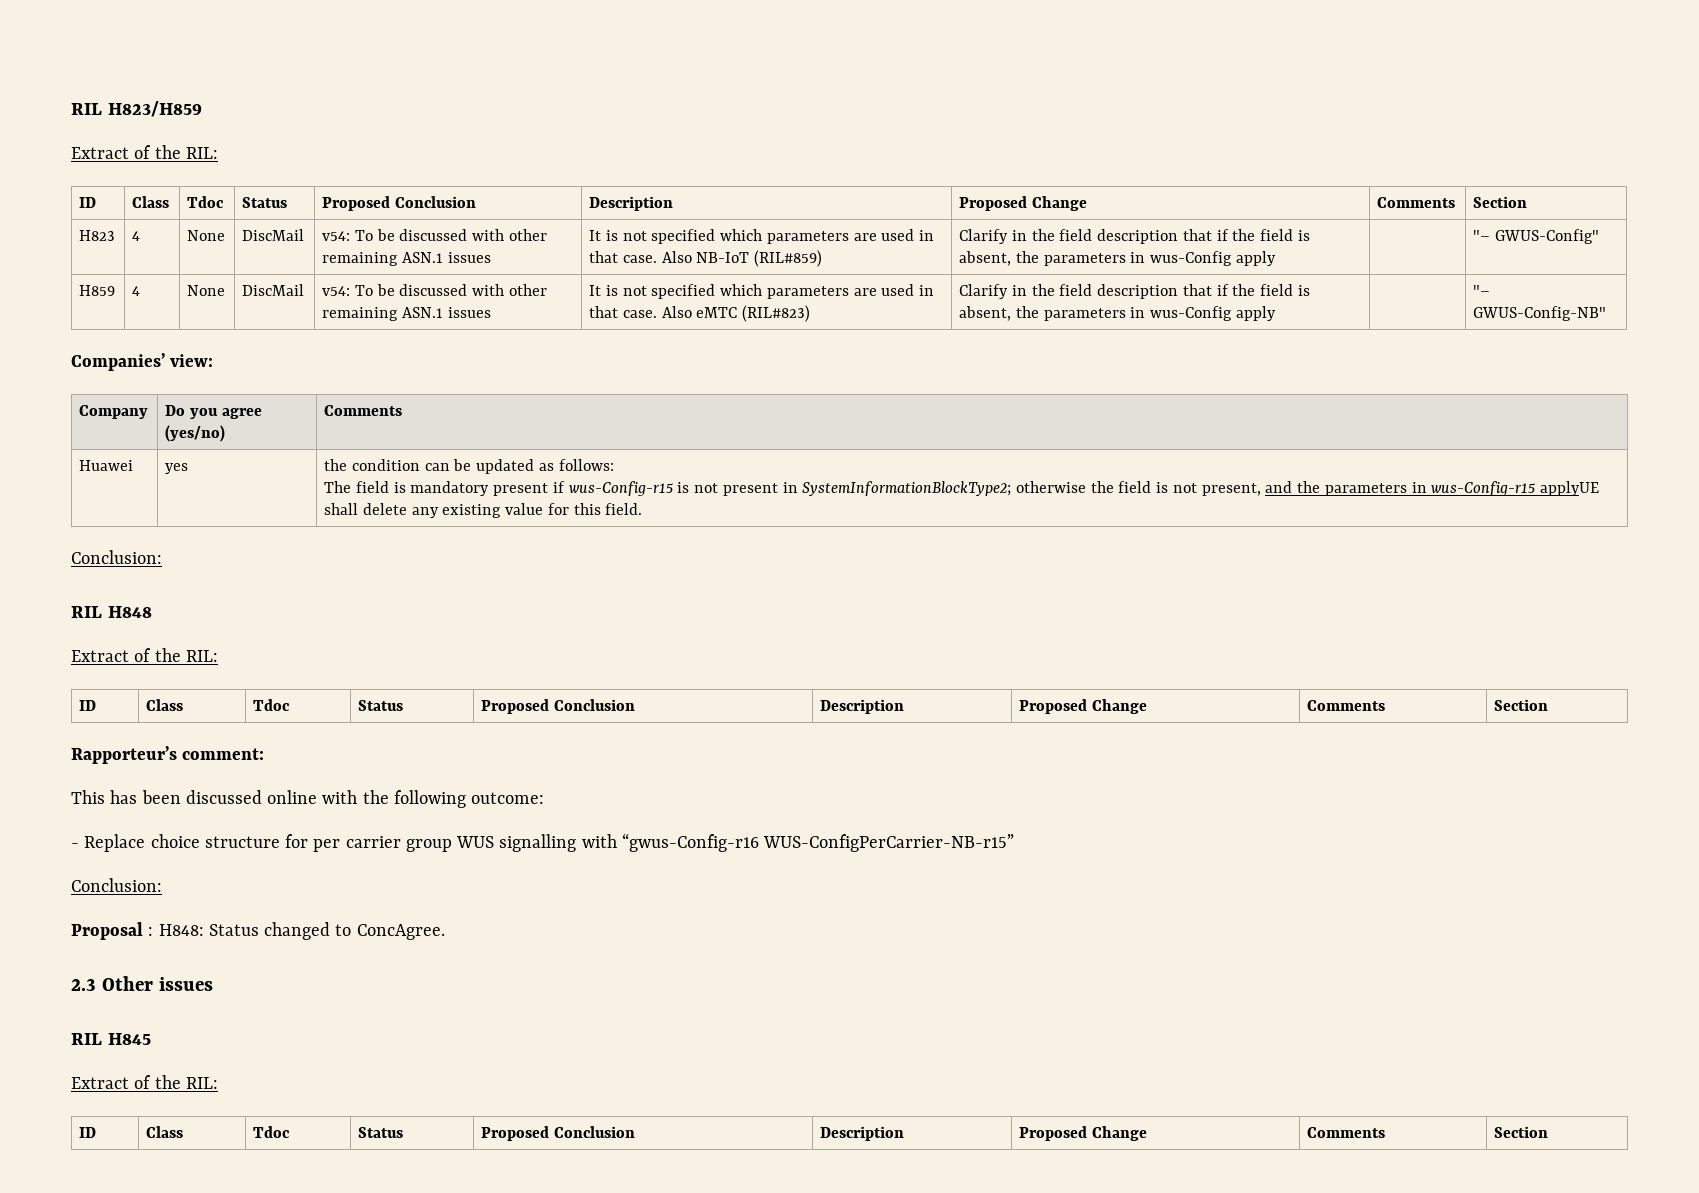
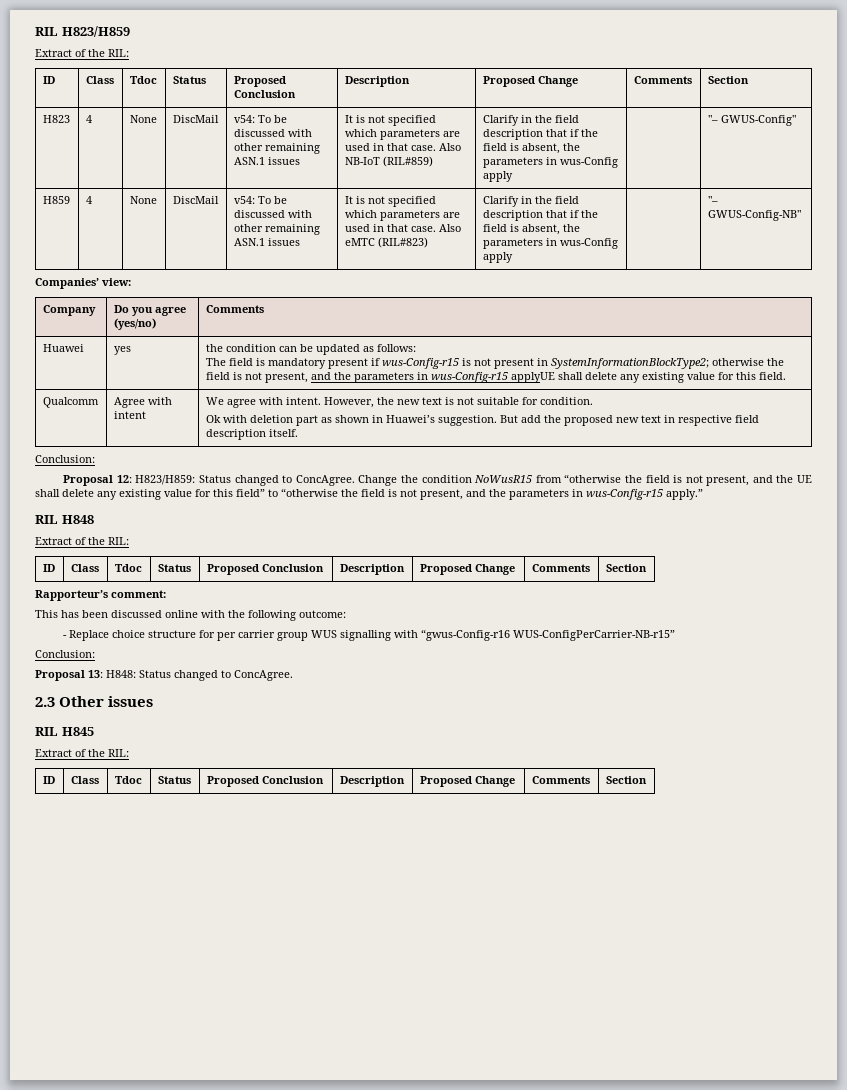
  The field is mandatory present if wus-Config-r15 is not present in SystemInformationBlockType2; otherwise the field is not present, and the parameters in wus-Config-r15 applyUE shall delete any existing value for this field.
+ Qualcomm | Agree with intent | We agree with intent. However, the new text is not suitable for condition.
+ Ok with deletion part as shown in Huawei’s suggestion. But add the proposed new text in respective field description itself.
  Conclusion:
+ Proposal 12: H823/H859: Status changed to ConcAgree. Change the condition NoWusR15 from “otherwise the field is not present, and the UE shall delete any existing value for this field” to “otherwise the field is not present, and the parameters in wus-Config-r15 apply.”
- Proposal : H848: Status changed to ConcAgree.
+ Proposal 13: H848: Status changed to ConcAgree.

